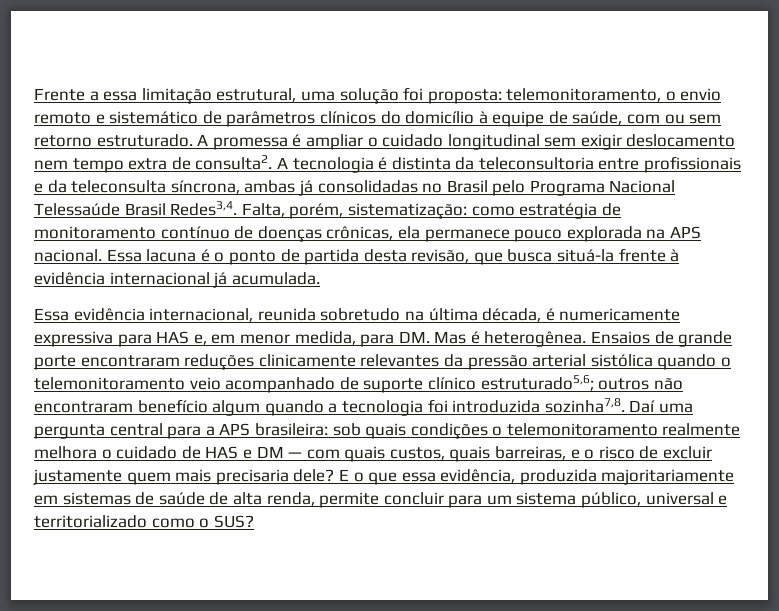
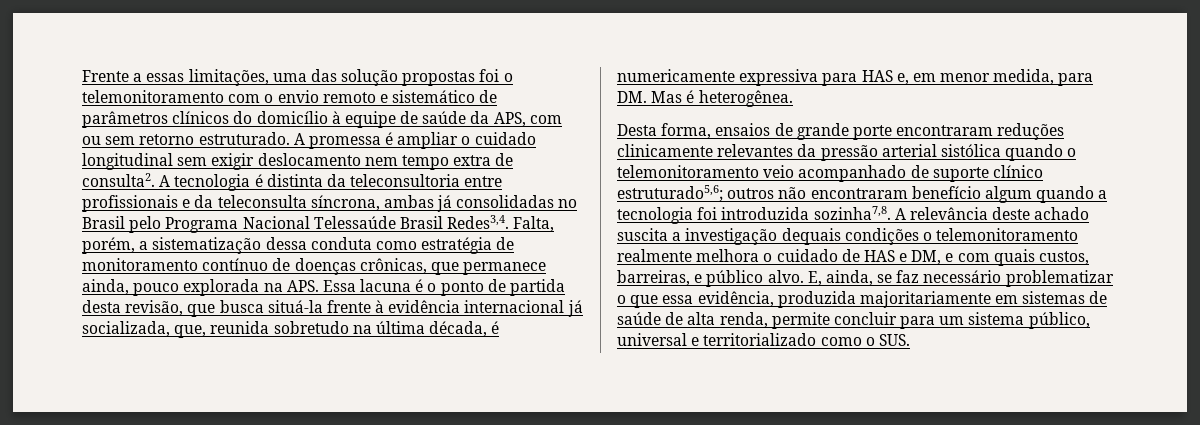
- Frente a essa limitação estrutural, uma solução foi proposta: telemonitoramento, o envio remoto e sistemático de parâmetros clínicos do domicílio à equipe de saúde, com ou sem retorno estruturado.
+ Frente a essas limitações, uma das solução propostas foi o telemonitoramento com o envio remoto e sistemático de parâmetros clínicos do domicílio à equipe de saúde da APS, com ou sem retorno estruturado.
- Falta, porém, sistematização: como estratégia de monitoramento contínuo de doenças crônicas, ela permanece pouco explorada na APS nacional. Essa lacuna é o ponto de partida desta revisão, que busca situá-la frente à evidência internacional já acumulada.
- Essa evidência internacional, reunida sobretudo na última década, é numericamente expressiva para HAS e, em menor medida, para DM. Mas é heterogênea. Ensaios de grande porte encontraram reduções clinicamente relevantes da pressão arterial sistólica quando o telemonitoramento veio acompanhado de suporte clínico estruturado5,6;
+ Falta, porém, a sistematização dessa conduta como estratégia de monitoramento contínuo de doenças crônicas, que permanece ainda, pouco explorada na APS. Essa lacuna é o ponto de partida desta revisão, que busca situá-la frente à evidência internacional já socializada, que, reunida sobretudo na última década, é numericamente expressiva para HAS e, em menor medida, para DM. Mas é heterogênea.
+ Desta forma, ensaios de grande porte encontraram reduções clinicamente relevantes da pressão arterial sistólica quando o telemonitoramento veio acompanhado de suporte clínico estruturado5,6;
- Daí uma pergunta central para a APS brasileira: sob quais condições o telemonitoramento realmente melhora o cuidado de HAS e DM — com quais custos, quais barreiras, e o risco de excluir justamente quem mais precisaria dele? E o que essa evidência, produzida majoritariamente em sistemas de saúde de alta renda, permite concluir para um sistema público, universal e territorializado como o SUS?
+ A relevância deste achado suscita a investigação dequais condições o telemonitoramento realmente melhora o cuidado de HAS e DM, e com quais custos, barreiras, e público alvo. E, ainda, se faz necessário problematizar o que essa evidência, produzida majoritariamente em sistemas de saúde de alta renda, permite concluir para um sistema público, universal e territorializado como o SUS.

